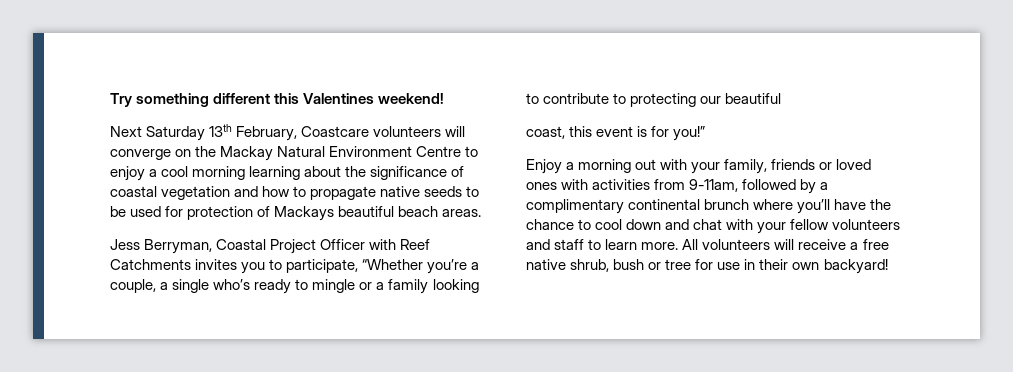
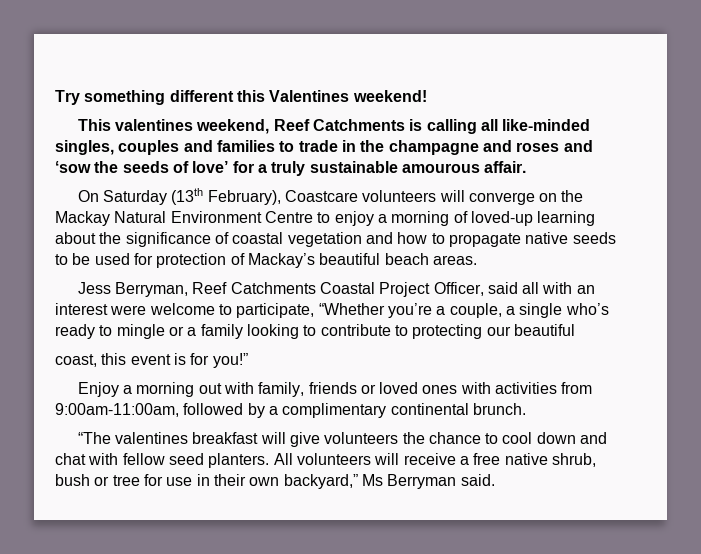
- Next Saturday 13th February, Coastcare volunteers will converge on the Mackay Natural Environment Centre to enjoy a cool morning learning about the significance of coastal vegetation and how to propagate native seeds to be used for protection of Mackays beautiful beach areas.
+ This valentines weekend, Reef Catchments is calling all like-minded singles, couples and families to trade in the champagne and roses and ‘sow the seeds of love’ for a truly sustainable amourous affair.
+ On Saturday (13th February), Coastcare volunteers will converge on the Mackay Natural Environment Centre to enjoy a morning of loved-up learning about the significance of coastal vegetation and how to propagate native seeds to be used for protection of Mackay’s beautiful beach areas.
- Jess Berryman, Coastal Project Officer with Reef Catchments invites you to participate, “Whether you’re a couple, a single who’s ready to mingle or a family looking to contribute to protecting our beautiful
+ Jess Berryman, Reef Catchments Coastal Project Officer, said all with an interest were welcome to participate, “Whether you’re a couple, a single who’s ready to mingle or a family looking to contribute to protecting our beautiful
- Enjoy a morning out with your family, friends or loved ones with activities from 9-11am, followed by a complimentary continental brunch where you’ll have the chance to cool down and chat with your fellow volunteers and staff to learn more.
+ Enjoy a morning out with family, friends or loved ones with activities from 9:00am-11:00am, followed by a complimentary continental brunch.
+ “The valentines breakfast will give volunteers the chance to cool down and chat with fellow seed planters.
- All volunteers will receive a free native shrub, bush or tree for use in their own backyard!
+ All volunteers will receive a free native shrub, bush or tree for use in their own backyard,” Ms Berryman said.

